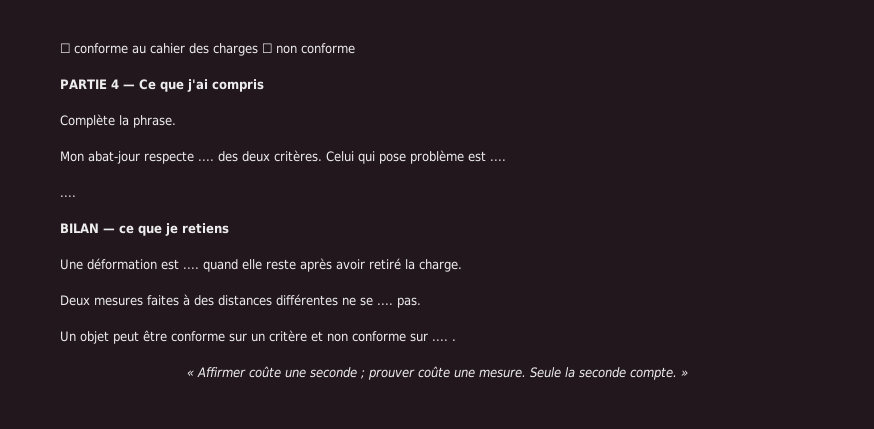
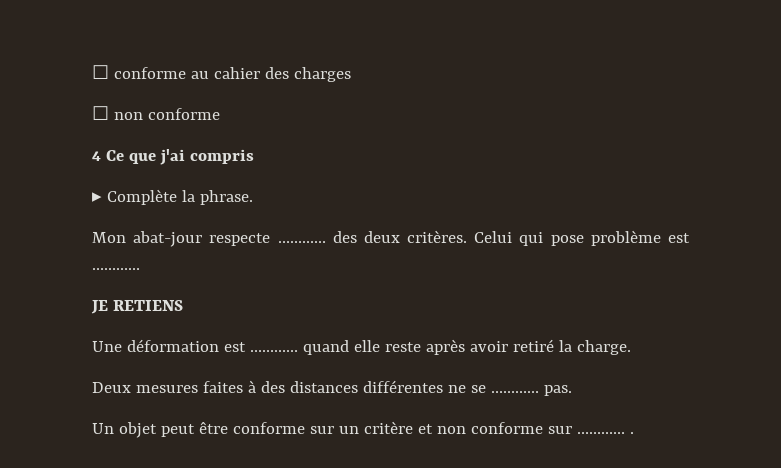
- ☐ conforme au cahier des charges ☐ non conforme
+ ☐ conforme au cahier des charges
+ ☐ non conforme
- PARTIE 4 — Ce que j'ai compris
+ 4 Ce que j'ai compris
- Complète la phrase.
+ ▸ Complète la phrase.
- Mon abat-jour respecte .... des deux critères.
+ Mon abat-jour respecte ………… des deux critères.
- Celui qui pose problème est ....
- ....
- BILAN — ce que je retiens
+ Celui qui pose problème est …………
+ JE RETIENS
- Une déformation est .... quand elle reste après avoir retiré la charge.
+ Une déformation est ………… quand elle reste après avoir retiré la charge.
- Deux mesures faites à des distances différentes ne se .... pas.
+ Deux mesures faites à des distances différentes ne se ………… pas.
- Un objet peut être conforme sur un critère et non conforme sur .... .
+ Un objet peut être conforme sur un critère et non conforme sur ………… .
- « Affirmer coûte une seconde ; prouver coûte une mesure. Seule la seconde compte. »

